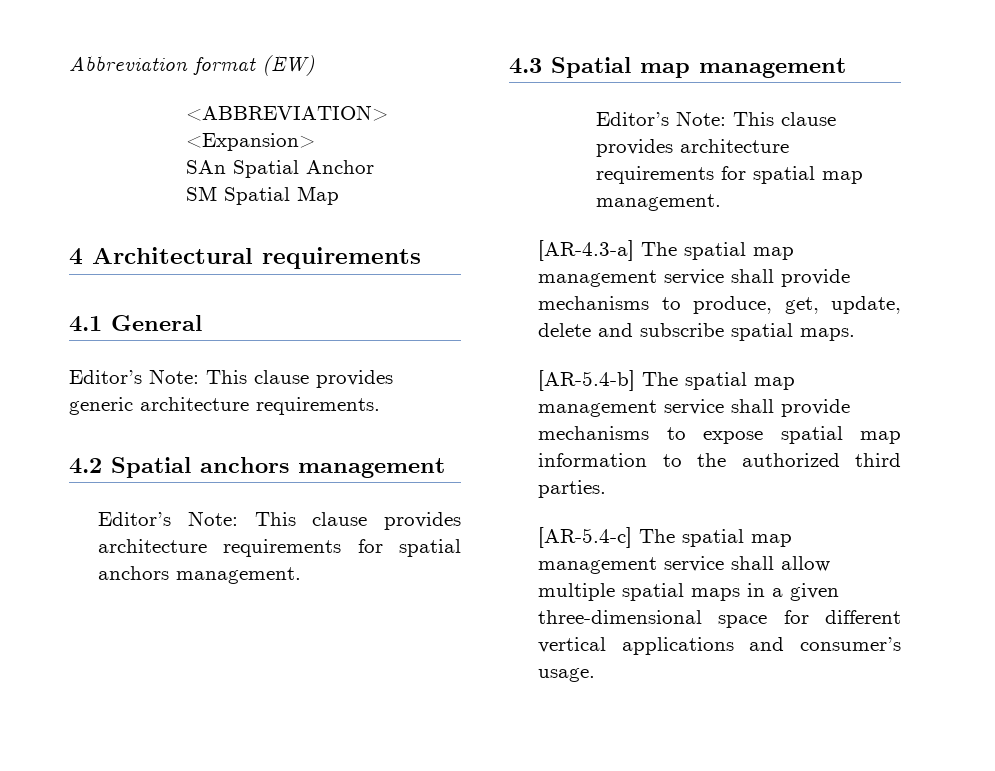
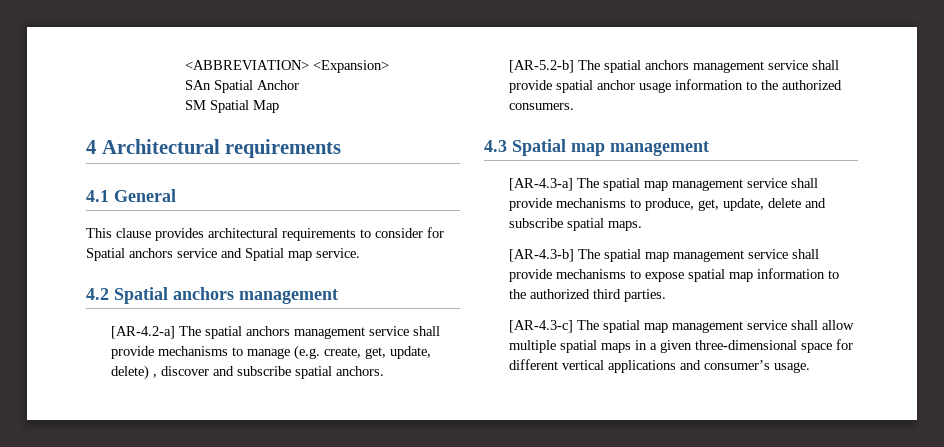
- Abbreviation format (EW)
- Editor’s Note: This clause provides generic architecture requirements.
+ This clause provides architectural requirements to consider for Spatial anchors service and Spatial map service.
  4.2 Spatial anchors management
- Editor’s Note: This clause provides architecture requirements for spatial anchors management.
+ [AR-4.2-a] The spatial anchors management service shall provide mechanisms to manage (e.g. create, get, update, delete) , discover and subscribe spatial anchors.
+ [AR-5.2-b] The spatial anchors management service shall provide spatial anchor usage information to the authorized consumers.
  4.3 Spatial map management
- Editor’s Note: This clause provides architecture requirements for spatial map management.
- [AR-5.4-b] The spatial map management service shall provide mechanisms to expose spatial map information to the authorized third parties.
+ [AR-4.3-b] The spatial map management service shall provide mechanisms to expose spatial map information to the authorized third parties.
- [AR-5.4-c] The spatial map management service shall allow multiple spatial maps in a given three-dimensional space for different vertical applications and consumer’s usage.
+ [AR-4.3-c] The spatial map management service shall allow multiple spatial maps in a given three-dimensional space for different vertical applications and consumer’s usage.

